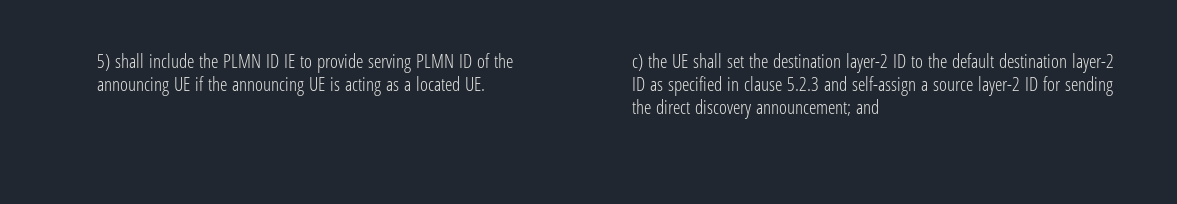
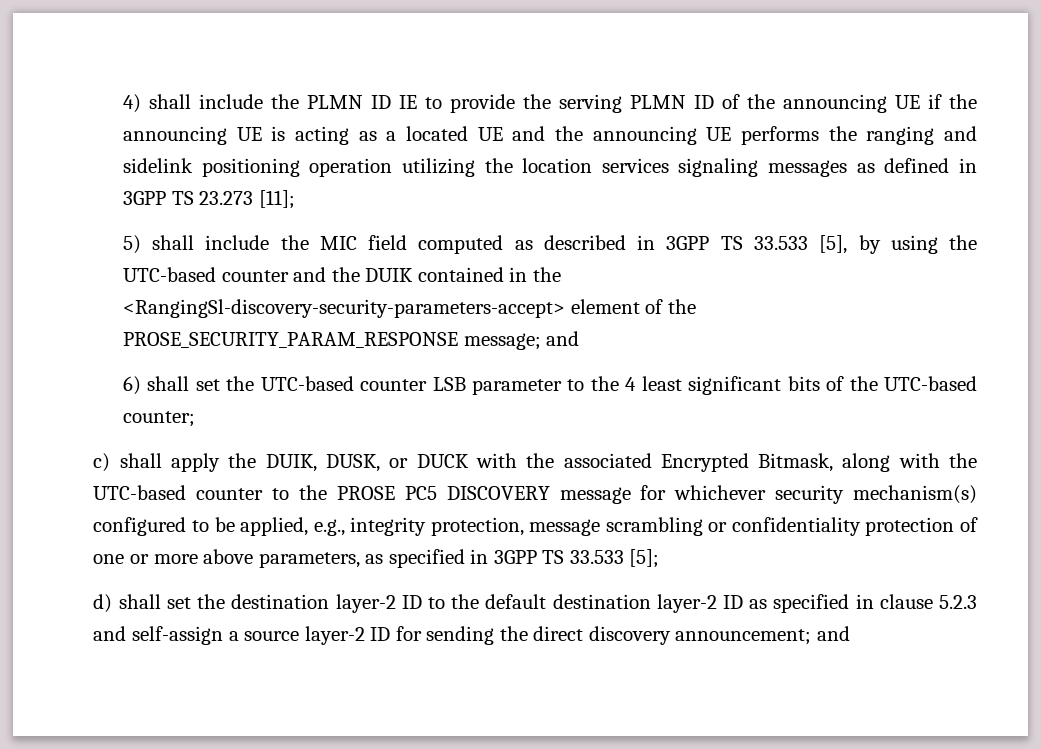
- 5) shall include the PLMN ID IE to provide serving PLMN ID of the announcing UE if the announcing UE is acting as a located UE.
- c) the UE shall set the destination layer-2 ID to the default destination layer-2 ID as specified in clause 5.2.3 and self-assign a source layer-2 ID for sending the direct discovery announcement; and
+ 4) shall include the PLMN ID IE to provide the serving PLMN ID of the announcing UE if the announcing UE is acting as a located UE and the announcing UE performs the ranging and sidelink positioning operation utilizing the location services signaling messages as defined in 3GPP TS 23.273 [11];
+ 5) shall include the MIC field computed as described in 3GPP TS 33.533 [5], by using the UTC-based counter and the DUIK contained in the <RangingSl-discovery-security-parameters-accept> element of the PROSE_SECURITY_PARAM_RESPONSE message; and
+ 6) shall set the UTC-based counter LSB parameter to the 4 least significant bits of the UTC-based counter;
+ c) shall apply the DUIK, DUSK, or DUCK with the associated Encrypted Bitmask, along with the UTC-based counter to the PROSE PC5 DISCOVERY message for whichever security mechanism(s) configured to be applied, e.g., integrity protection, message scrambling or confidentiality protection of one or more above parameters, as specified in 3GPP TS 33.533 [5];
+ d) shall set the destination layer-2 ID to the default destination layer-2 ID as specified in clause 5.2.3 and self-assign a source layer-2 ID for sending the direct discovery announcement; and

